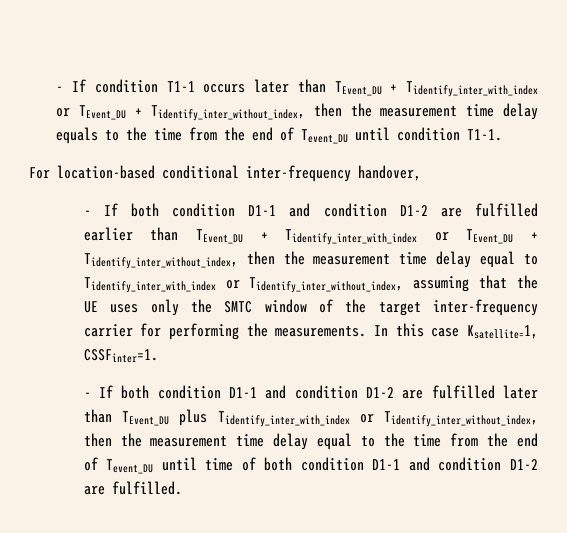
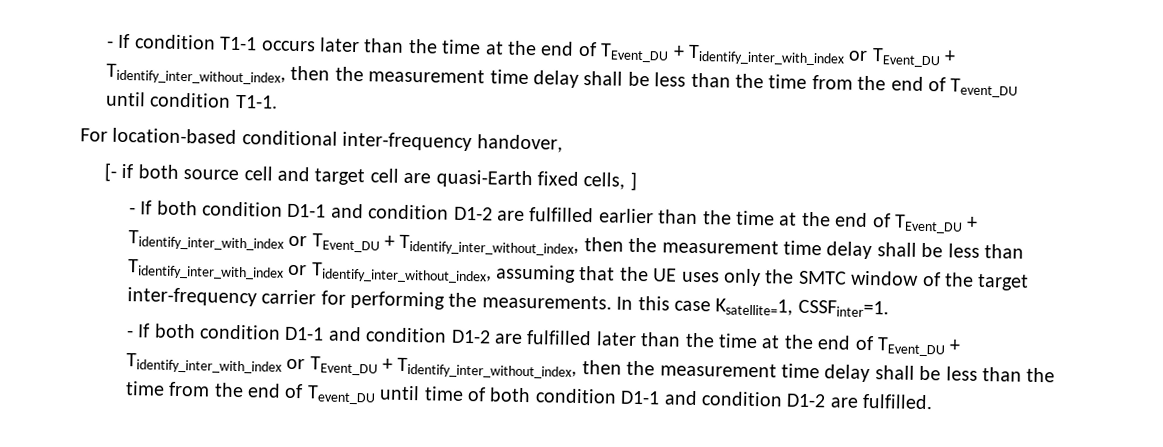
- - If condition T1-1 occurs later than TEvent_DU + Tidentify_inter_with_index or TEvent_DU + Tidentify_inter_without_index, then the measurement time delay equals to the time from the end of Tevent_DU until condition T1-1.
+ - If condition T1-1 occurs later than the time at the end of TEvent_DU + Tidentify_inter_with_index or TEvent_DU + Tidentify_inter_without_index, then the measurement time delay shall be less than the time from the end of Tevent_DU until condition T1-1.
+ [- if both source cell and target cell are quasi-Earth fixed cells, ]
- - If both condition D1-1 and condition D1-2 are fulfilled earlier than TEvent_DU + Tidentify_inter_with_index or TEvent_DU + Tidentify_inter_without_index, then the measurement time delay equal to Tidentify_inter_with_index or Tidentify_inter_without_index, assuming that the UE uses only the SMTC window of the target inter-frequency carrier for performing the measurements.
+ - If both condition D1-1 and condition D1-2 are fulfilled earlier than the time at the end of TEvent_DU + Tidentify_inter_with_index or TEvent_DU + Tidentify_inter_without_index, then the measurement time delay shall be less than Tidentify_inter_with_index or Tidentify_inter_without_index, assuming that the UE uses only the SMTC window of the target inter-frequency carrier for performing the measurements.
- - If both condition D1-1 and condition D1-2 are fulfilled later than TEvent_DU plus Tidentify_inter_with_index or Tidentify_inter_without_index, then the measurement time delay equal to the time from the end of Tevent_DU until time of both condition D1-1 and condition D1-2 are fulfilled.
+ - If both condition D1-1 and condition D1-2 are fulfilled later than the time at the end of TEvent_DU + Tidentify_inter_with_index or TEvent_DU + Tidentify_inter_without_index, then the measurement time delay shall be less than the time from the end of Tevent_DU until time of both condition D1-1 and condition D1-2 are fulfilled.

